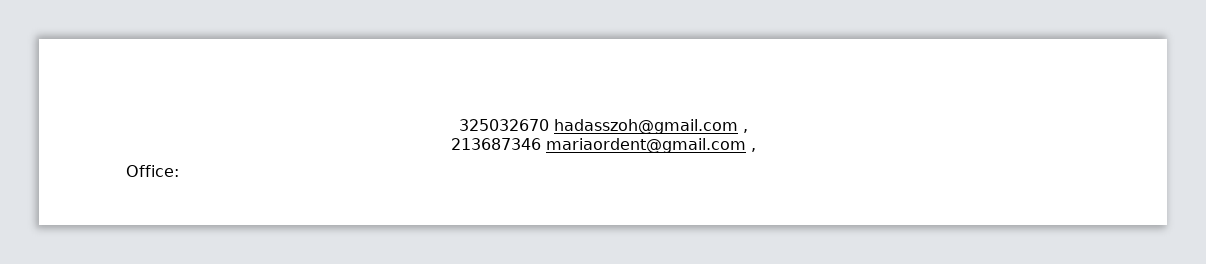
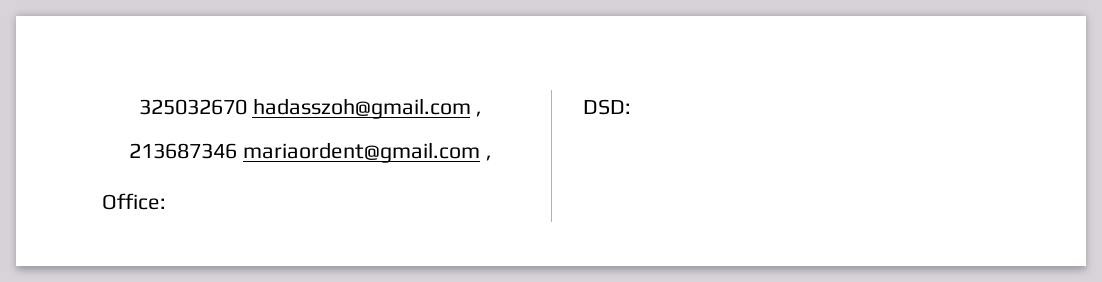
+ DSD:

